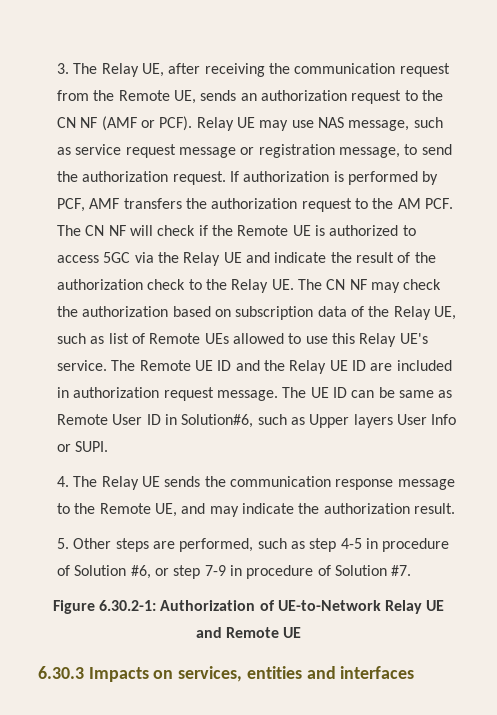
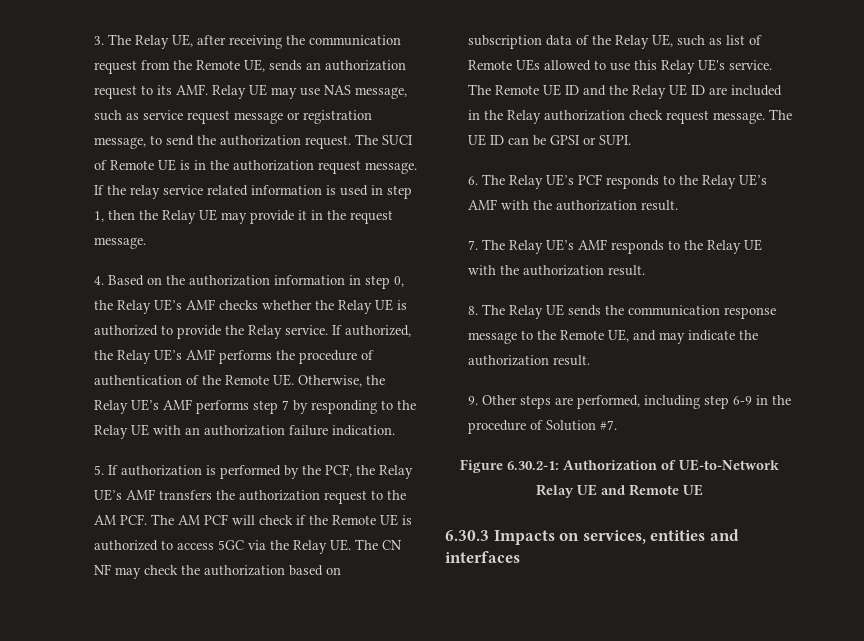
- 3. The Relay UE, after receiving the communication request from the Remote UE, sends an authorization request to the CN NF (AMF or PCF). Relay UE may use NAS message, such as service request message or registration message, to send the authorization request.
+ 3. The Relay UE, after receiving the communication request from the Remote UE, sends an authorization request to its AMF. Relay UE may use NAS message, such as service request message or registration message, to send the authorization request.
- If authorization is performed by PCF, AMF transfers the authorization request to the AM PCF. The CN NF will check if the Remote UE is authorized to access 5GC via the Relay UE and indicate the result of the authorization check to the Relay UE. The CN NF may check the authorization based on subscription data of the Relay UE, such as list of Remote UEs allowed to use this Relay UE's service.
+ The SUCI of Remote UE is in the authorization request message. If the relay service related information is used in step 1, then the Relay UE may provide it in the request message.
+ 4. Based on the authorization information in step 0, the Relay UE’s AMF checks whether the Relay UE is authorized to provide the Relay service. If authorized, the Relay UE’s AMF performs the procedure of authentication of the Remote UE. Otherwise, the Relay UE’s AMF performs step 7 by responding to the Relay UE with an authorization failure indication.
+ 5. If authorization is performed by the PCF, the Relay UE’s AMF transfers the authorization request to the AM PCF. The AM PCF will check if the Remote UE is authorized to access 5GC via the Relay UE. The CN NF may check the authorization based on subscription data of the Relay UE, such as list of Remote UEs allowed to use this Relay UE's service.
- The Remote UE ID and the Relay UE ID are included in authorization request message.
+ The Remote UE ID and the Relay UE ID are included in the Relay authorization check request message.
- The UE ID can be same as Remote User ID in Solution#6, such as Upper layers User Info or SUPI.
- 4. The Relay UE sends the communication response message to the Remote UE, and may indicate the authorization result.
+ The UE ID can be GPSI or SUPI.
+ 6. The Relay UE’s PCF responds to the Relay UE’s AMF with the authorization result.
+ 7. The Relay UE’s AMF responds to the Relay UE with the authorization result.
+ 8. The Relay UE sends the communication response message to the Remote UE, and may indicate the authorization result.
- 5. Other steps are performed, such as step 4-5 in procedure of Solution #6, or step 7-9 in procedure of Solution #7.
+ 9. Other steps are performed, including step 6-9 in the procedure of Solution #7.

